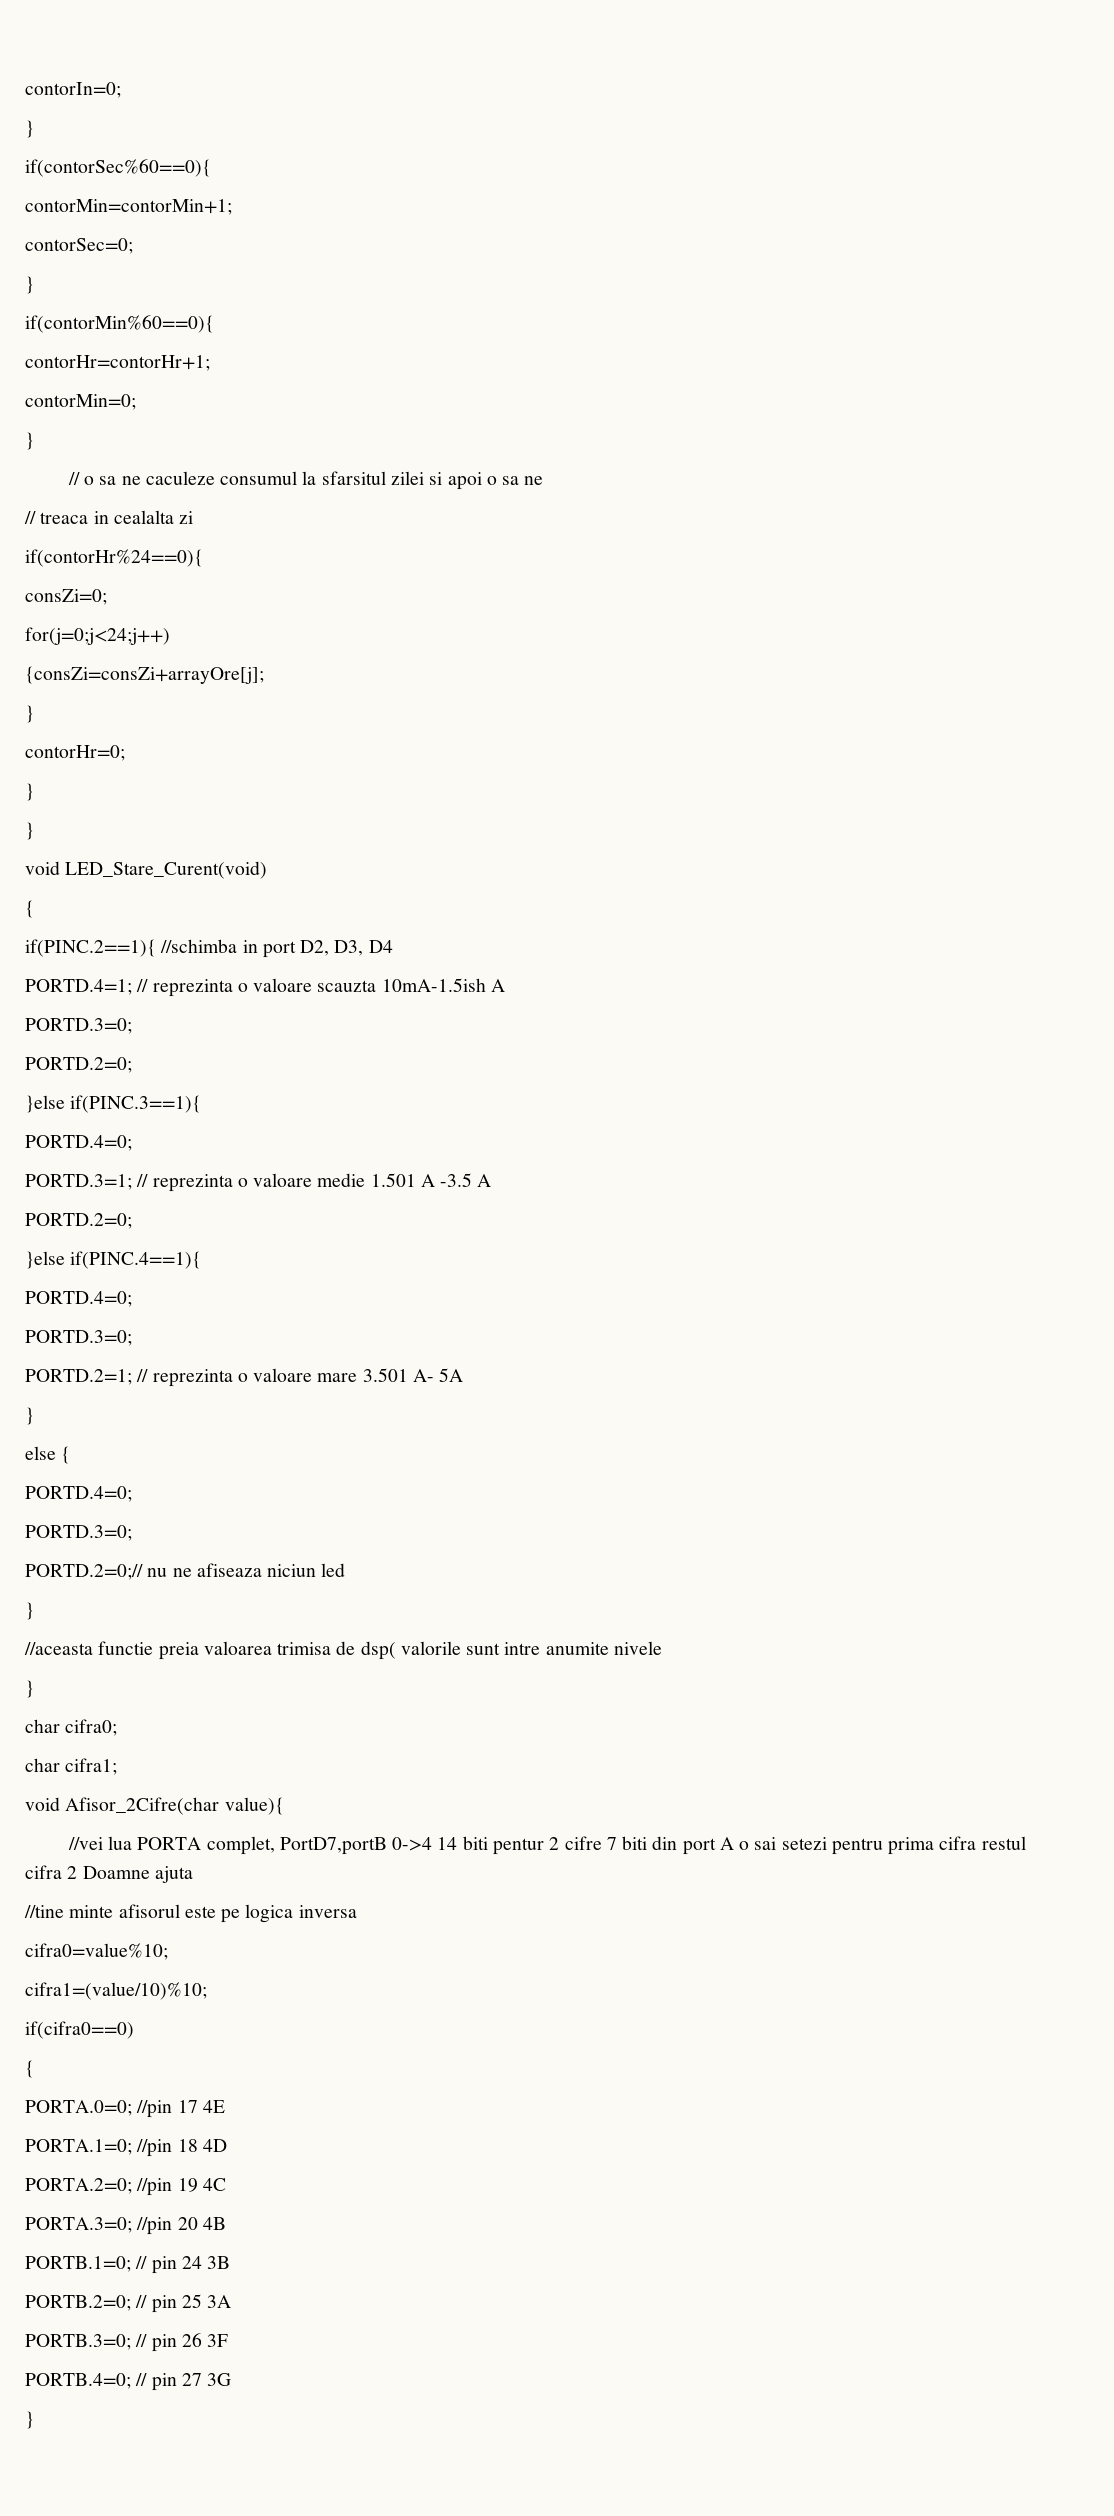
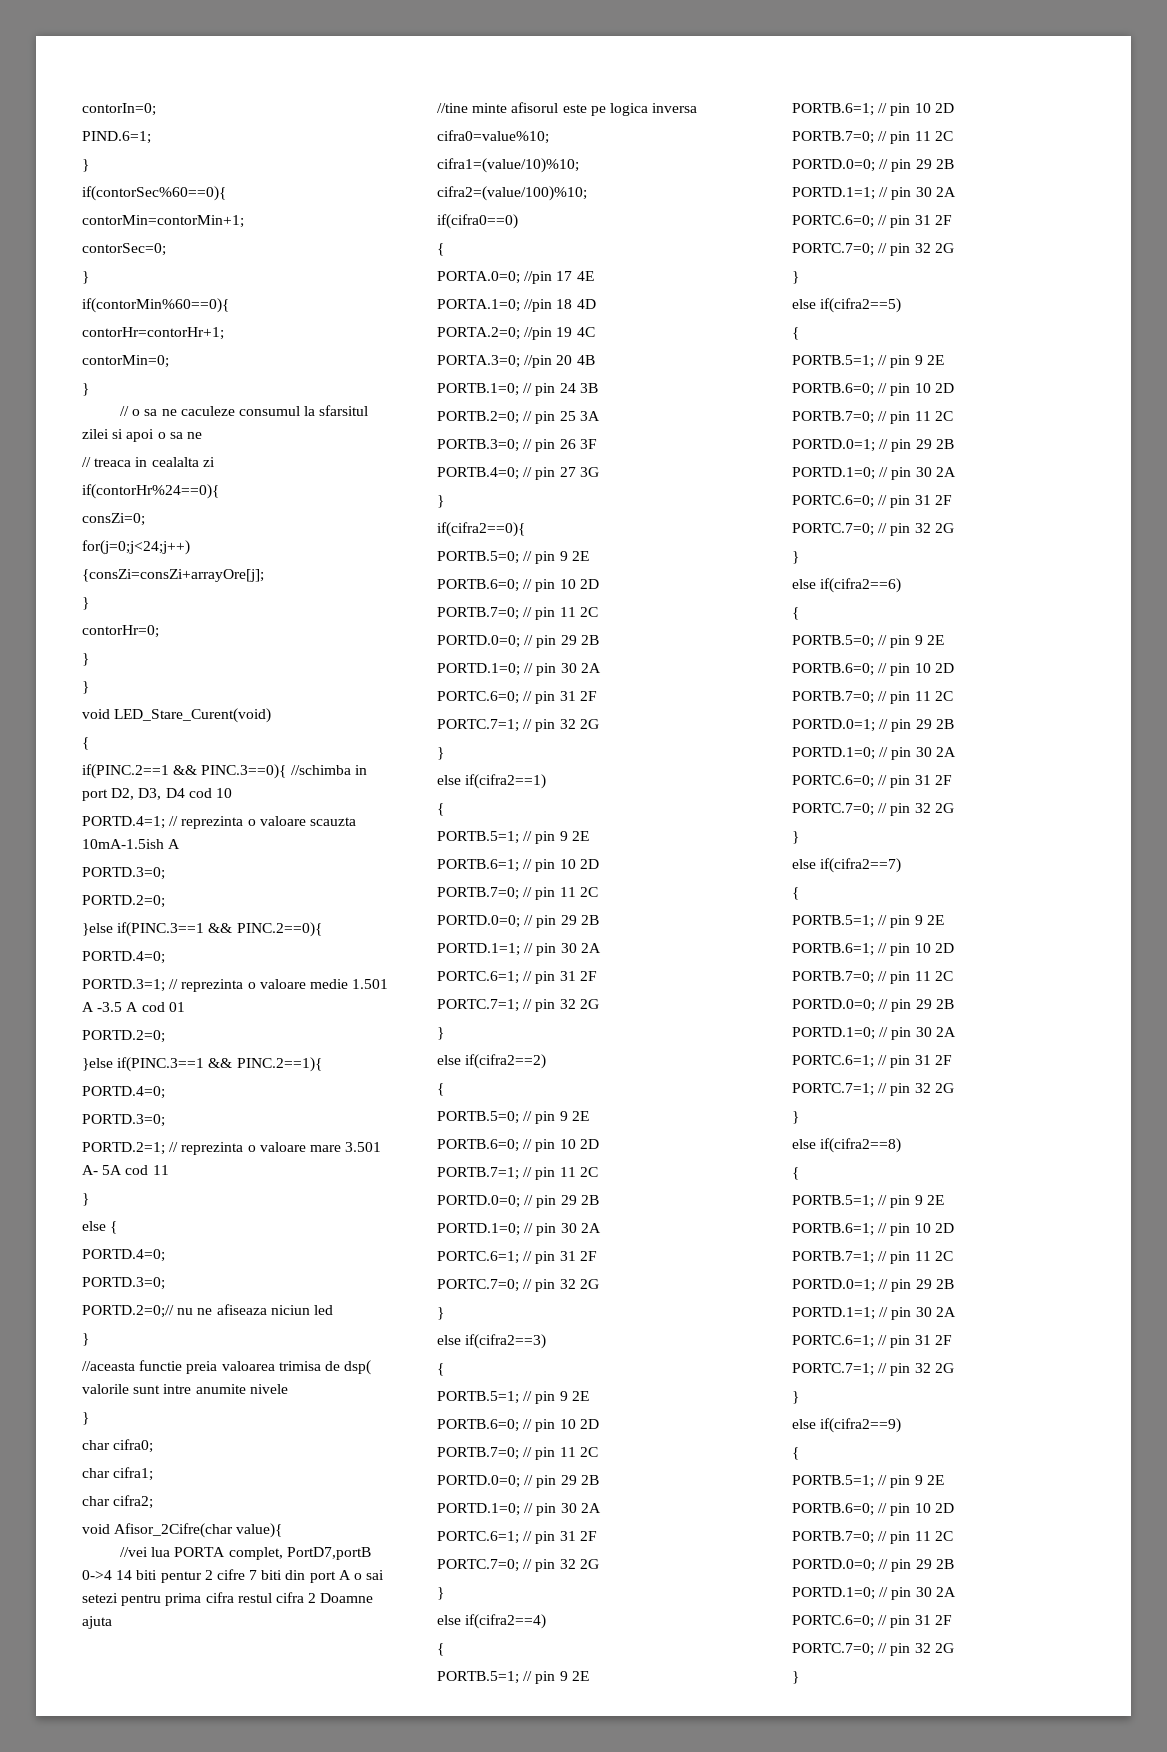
+ PIND.6=1;
- if(PINC.2==1){ //schimba in port D2, D3, D4
+ if(PINC.2==1 && PINC.3==0){ //schimba in port D2, D3, D4 cod 10
- }else if(PINC.3==1){
+ }else if(PINC.3==1 && PINC.2==0){
- PORTD.3=1; // reprezinta o valoare medie 1.501 A -3.5 A
+ PORTD.3=1; // reprezinta o valoare medie 1.501 A -3.5 A cod 01
  PORTD.2=0;
- }else if(PINC.4==1){
+ }else if(PINC.3==1 && PINC.2==1){
- PORTD.2=1; // reprezinta o valoare mare 3.501 A- 5A
+ PORTD.2=1; // reprezinta o valoare mare 3.501 A- 5A cod 11
+ char cifra2;
+ cifra2=(value/100)%10;
+ if(cifra2==0){
+ PORTB.5=0; // pin 9 2E
+ PORTB.6=0; // pin 10 2D
+ PORTB.7=0; // pin 11 2C
+ PORTD.0=0; // pin 29 2B
+ PORTD.1=0; // pin 30 2A
+ PORTC.6=0; // pin 31 2F
+ PORTC.7=1; // pin 32 2G
+ }
+ else if(cifra2==1)
+ {
+ PORTB.5=1; // pin 9 2E
+ PORTB.6=1; // pin 10 2D
+ PORTB.7=0; // pin 11 2C
+ PORTD.0=0; // pin 29 2B
+ PORTD.1=1; // pin 30 2A
+ PORTC.6=1; // pin 31 2F
+ PORTC.7=1; // pin 32 2G
+ }
+ else if(cifra2==2)
+ {
+ PORTB.5=0; // pin 9 2E
+ PORTB.6=0; // pin 10 2D
+ PORTB.7=1; // pin 11 2C
+ PORTD.0=0; // pin 29 2B
+ PORTD.1=0; // pin 30 2A
+ PORTC.6=1; // pin 31 2F
+ PORTC.7=0; // pin 32 2G
+ }
+ else if(cifra2==3)
+ {
+ PORTB.5=1; // pin 9 2E
+ PORTB.6=0; // pin 10 2D
+ PORTB.7=0; // pin 11 2C
+ PORTD.0=0; // pin 29 2B
+ PORTD.1=0; // pin 30 2A
+ PORTC.6=1; // pin 31 2F
+ PORTC.7=0; // pin 32 2G
+ }
+ else if(cifra2==4)
+ {
+ PORTB.5=1; // pin 9 2E
+ PORTB.6=1; // pin 10 2D
+ PORTB.7=0; // pin 11 2C
+ PORTD.0=0; // pin 29 2B
+ PORTD.1=1; // pin 30 2A
+ PORTC.6=0; // pin 31 2F
+ PORTC.7=0; // pin 32 2G
+ }
+ else if(cifra2==5)
+ {
+ PORTB.5=1; // pin 9 2E
+ PORTB.6=0; // pin 10 2D
+ PORTB.7=0; // pin 11 2C
+ PORTD.0=1; // pin 29 2B
+ PORTD.1=0; // pin 30 2A
+ PORTC.6=0; // pin 31 2F
+ PORTC.7=0; // pin 32 2G
+ }
+ else if(cifra2==6)
+ {
+ PORTB.5=0; // pin 9 2E
+ PORTB.6=0; // pin 10 2D
+ PORTB.7=0; // pin 11 2C
+ PORTD.0=1; // pin 29 2B
+ PORTD.1=0; // pin 30 2A
+ PORTC.6=0; // pin 31 2F
+ PORTC.7=0; // pin 32 2G
+ }
+ else if(cifra2==7)
+ {
+ PORTB.5=1; // pin 9 2E
+ PORTB.6=1; // pin 10 2D
+ PORTB.7=0; // pin 11 2C
+ PORTD.0=0; // pin 29 2B
+ PORTD.1=0; // pin 30 2A
+ PORTC.6=1; // pin 31 2F
+ PORTC.7=1; // pin 32 2G
+ }
+ else if(cifra2==8)
+ {
+ PORTB.5=1; // pin 9 2E
+ PORTB.6=1; // pin 10 2D
+ PORTB.7=1; // pin 11 2C
+ PORTD.0=1; // pin 29 2B
+ PORTD.1=1; // pin 30 2A
+ PORTC.6=1; // pin 31 2F
+ PORTC.7=1; // pin 32 2G
+ }
+ else if(cifra2==9)
+ {
+ PORTB.5=1; // pin 9 2E
+ PORTB.6=0; // pin 10 2D
+ PORTB.7=0; // pin 11 2C
+ PORTD.0=0; // pin 29 2B
+ PORTD.1=0; // pin 30 2A
+ PORTC.6=0; // pin 31 2F
+ PORTC.7=0; // pin 32 2G
+ }

